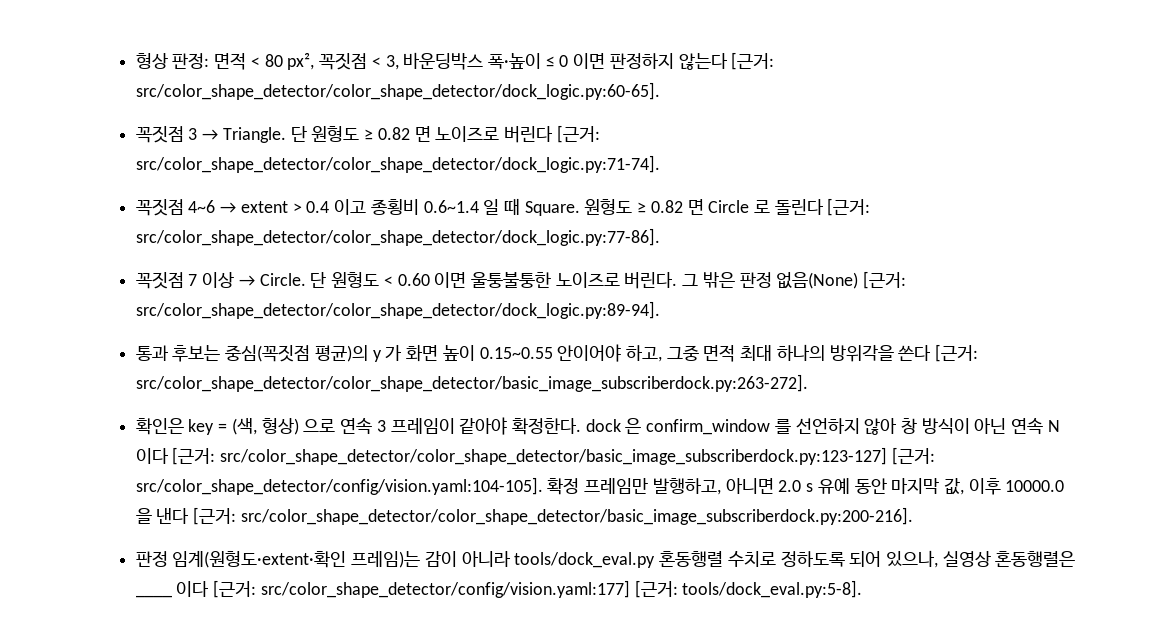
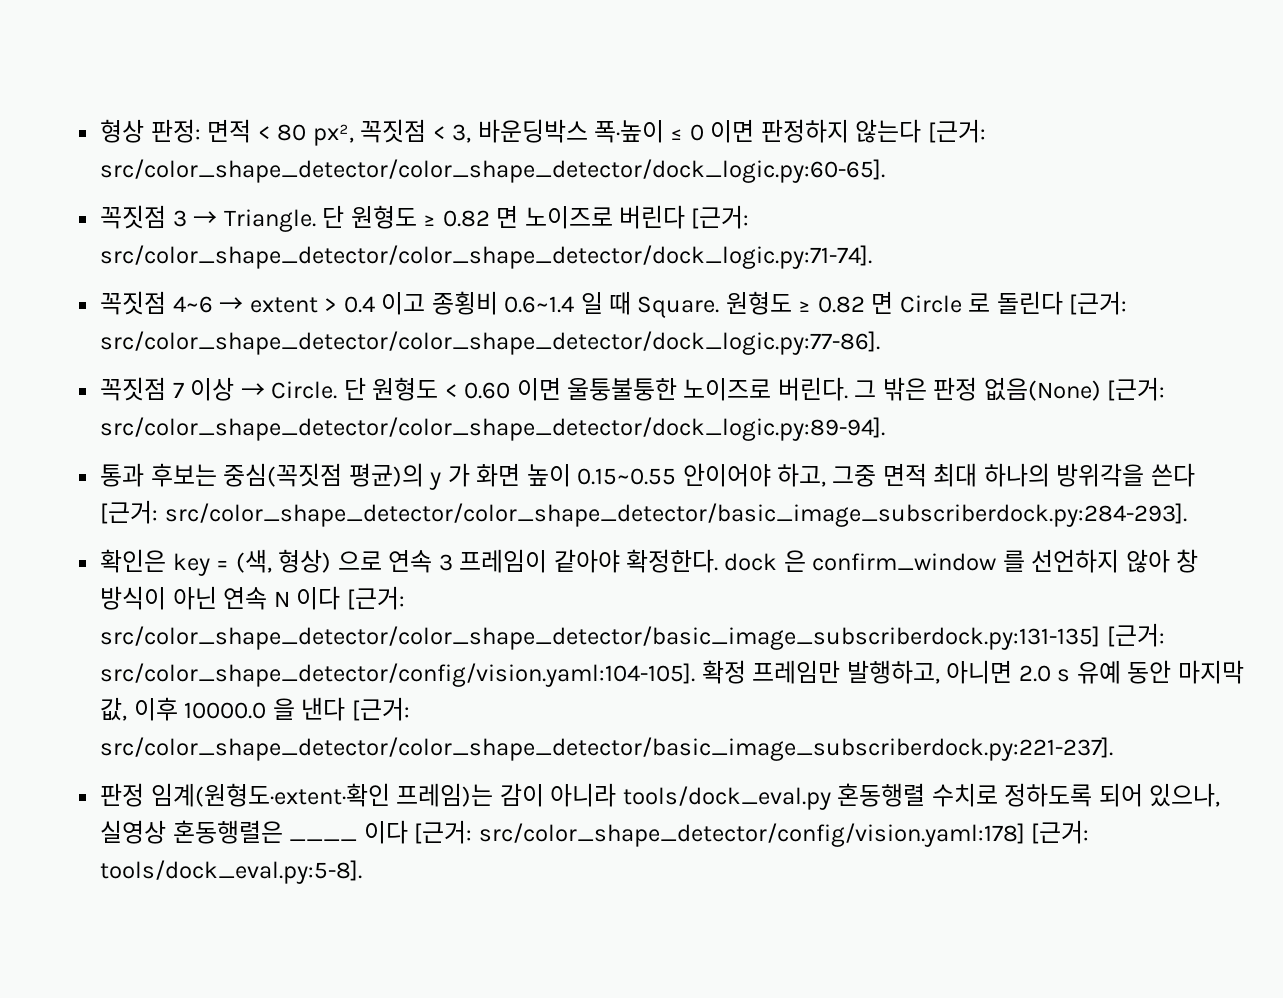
- 통과 후보는 중심(꼭짓점 평균)의 y 가 화면 높이 0.15~0.55 안이어야 하고, 그중 면적 최대 하나의 방위각을 쓴다 [근거: src/color_shape_detector/color_shape_detector/basic_image_subscriberdock.py:263-272].
+ 통과 후보는 중심(꼭짓점 평균)의 y 가 화면 높이 0.15~0.55 안이어야 하고, 그중 면적 최대 하나의 방위각을 쓴다 [근거: src/color_shape_detector/color_shape_detector/basic_image_subscriberdock.py:284-293].
- 확인은 key = (색, 형상) 으로 연속 3 프레임이 같아야 확정한다. dock 은 confirm_window 를 선언하지 않아 창 방식이 아닌 연속 N 이다 [근거: src/color_shape_detector/color_shape_detector/basic_image_subscriberdock.py:123-127] [근거: src/color_shape_detector/config/vision.yaml:104-105]. 확정 프레임만 발행하고, 아니면 2.0 s 유예 동안 마지막 값, 이후 10000.0 을 낸다 [근거: src/color_shape_detector/color_shape_detector/basic_image_subscriberdock.py:200-216].
+ 확인은 key = (색, 형상) 으로 연속 3 프레임이 같아야 확정한다. dock 은 confirm_window 를 선언하지 않아 창 방식이 아닌 연속 N 이다 [근거: src/color_shape_detector/color_shape_detector/basic_image_subscriberdock.py:131-135] [근거: src/color_shape_detector/config/vision.yaml:104-105]. 확정 프레임만 발행하고, 아니면 2.0 s 유예 동안 마지막 값, 이후 10000.0 을 낸다 [근거: src/color_shape_detector/color_shape_detector/basic_image_subscriberdock.py:221-237].
- 판정 임계(원형도·extent·확인 프레임)는 감이 아니라 tools/dock_eval.py 혼동행렬 수치로 정하도록 되어 있으나, 실영상 혼동행렬은 ____ 이다 [근거: src/color_shape_detector/config/vision.yaml:177] [근거: tools/dock_eval.py:5-8].
+ 판정 임계(원형도·extent·확인 프레임)는 감이 아니라 tools/dock_eval.py 혼동행렬 수치로 정하도록 되어 있으나, 실영상 혼동행렬은 ____ 이다 [근거: src/color_shape_detector/config/vision.yaml:178] [근거: tools/dock_eval.py:5-8].

